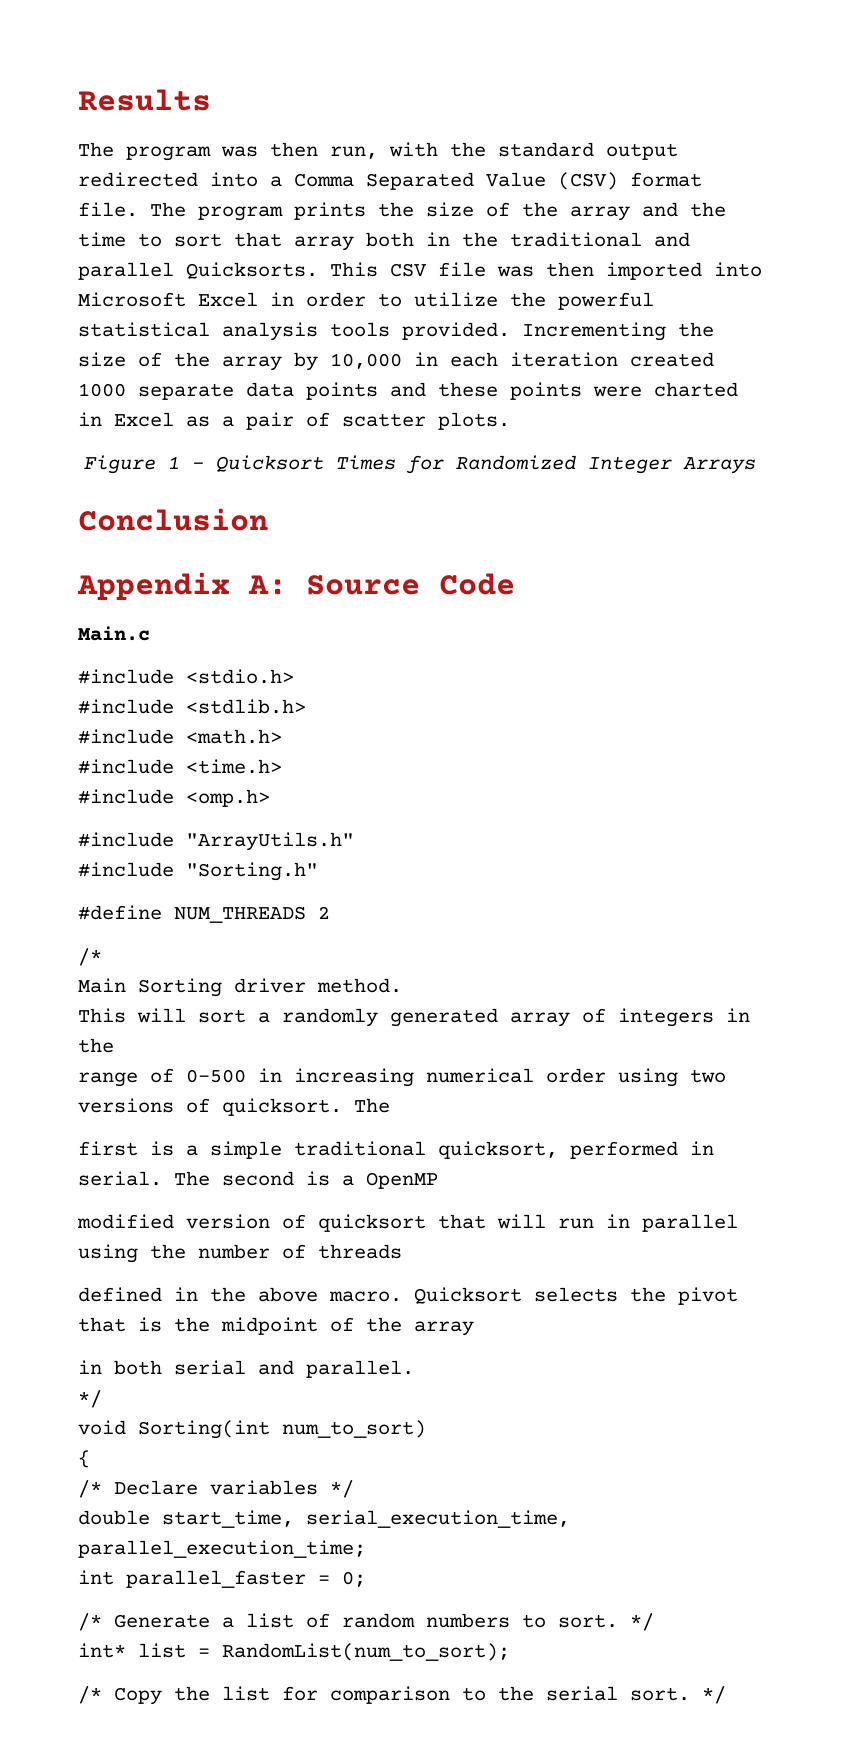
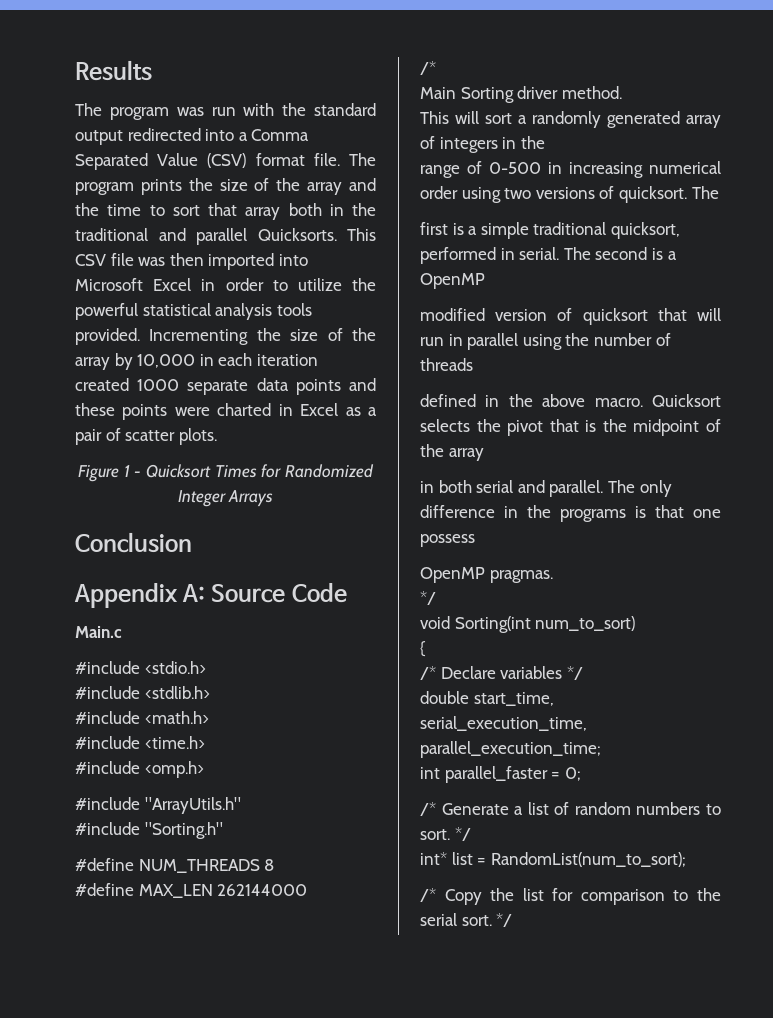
- The program was then run, with the standard output redirected into a Comma Separated Value (CSV) format file.
+ The program was run with the standard output redirected into a Comma Separated Value (CSV) format file.
- #define NUM_THREADS 2
+ #define NUM_THREADS 8
+ #define MAX_LEN 262144000
+ The only difference in the programs is that one possess
+ OpenMP pragmas.

